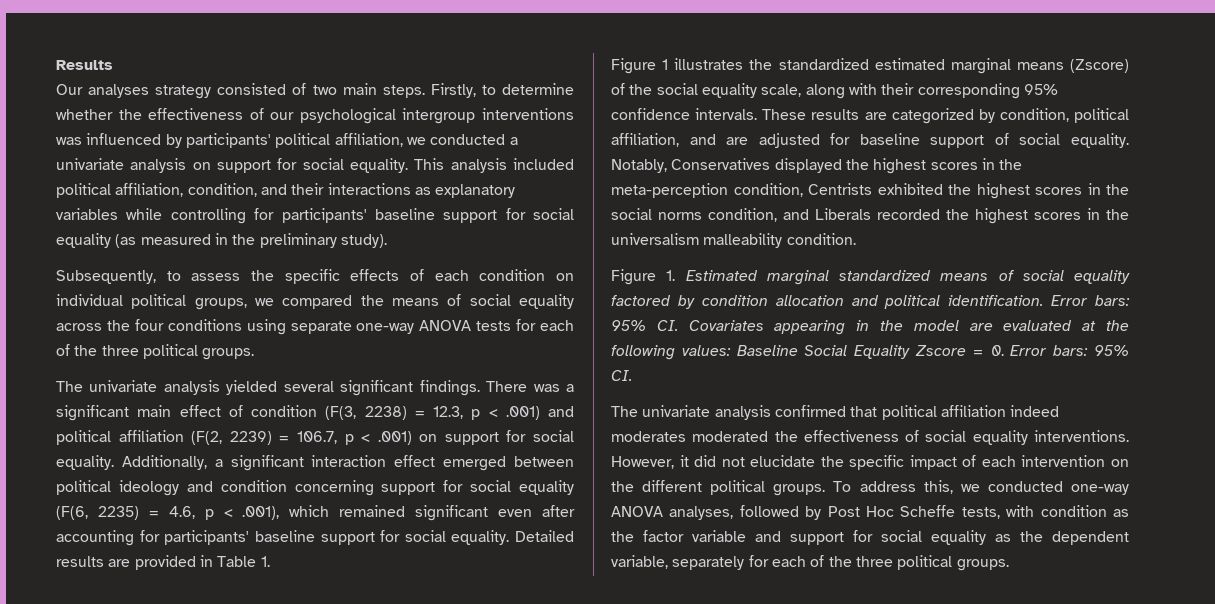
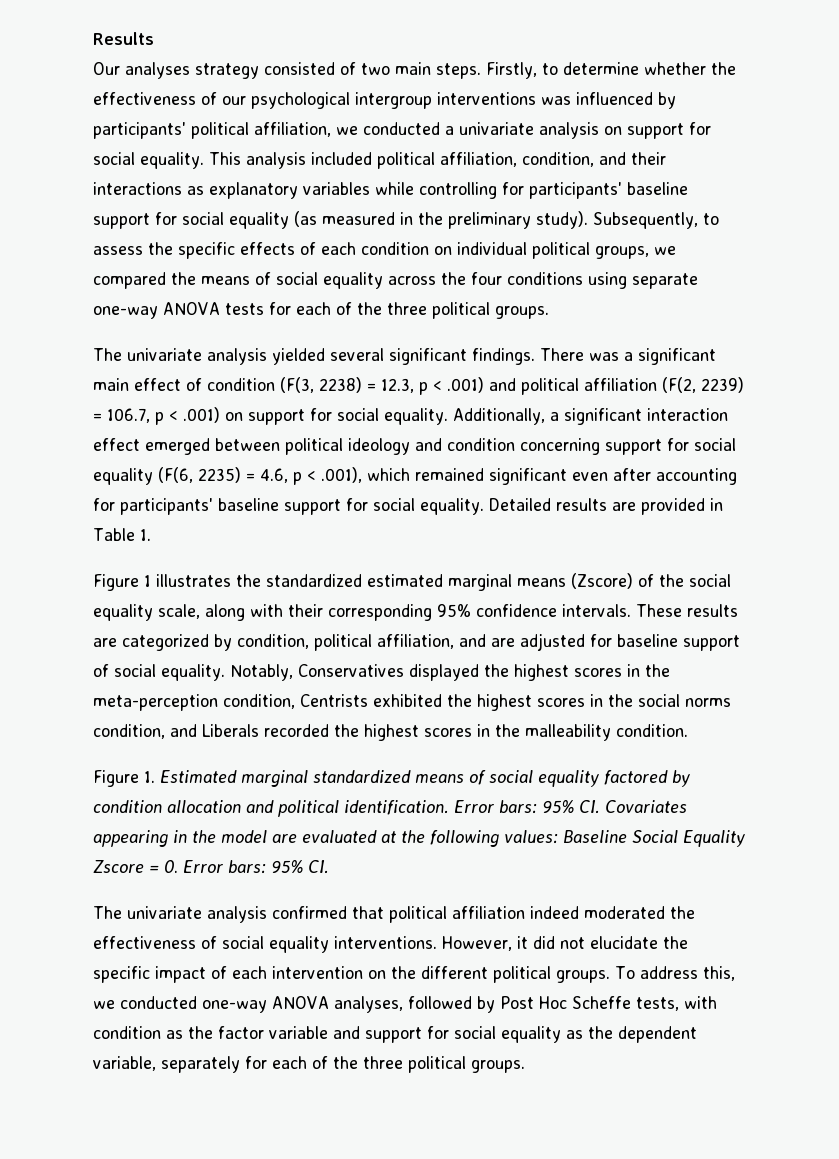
- This analysis included political affiliation, condition, and their interactions as explanatory variables while controlling for participants' baseline support for social equality (as measured in the preliminary study).
- Subsequently, to assess the specific effects of each condition on individual political groups, we compared the means of social equality across the four conditions using separate one-way ANOVA tests for each of the three political groups.
+ This analysis included political affiliation, condition, and their interactions as explanatory variables while controlling for participants' baseline support for social equality (as measured in the preliminary study). Subsequently, to assess the specific effects of each condition on individual political groups, we compared the means of social equality across the four conditions using separate one-way ANOVA tests for each of the three political groups.
- Notably, Conservatives displayed the highest scores in the meta-perception condition, Centrists exhibited the highest scores in the social norms condition, and Liberals recorded the highest scores in the universalism malleability condition.
+ Notably, Conservatives displayed the highest scores in the meta-perception condition, Centrists exhibited the highest scores in the social norms condition, and Liberals recorded the highest scores in the malleability condition.
- The univariate analysis confirmed that political affiliation indeed moderates moderated the effectiveness of social equality interventions.
+ The univariate analysis confirmed that political affiliation indeed moderated the effectiveness of social equality interventions.

